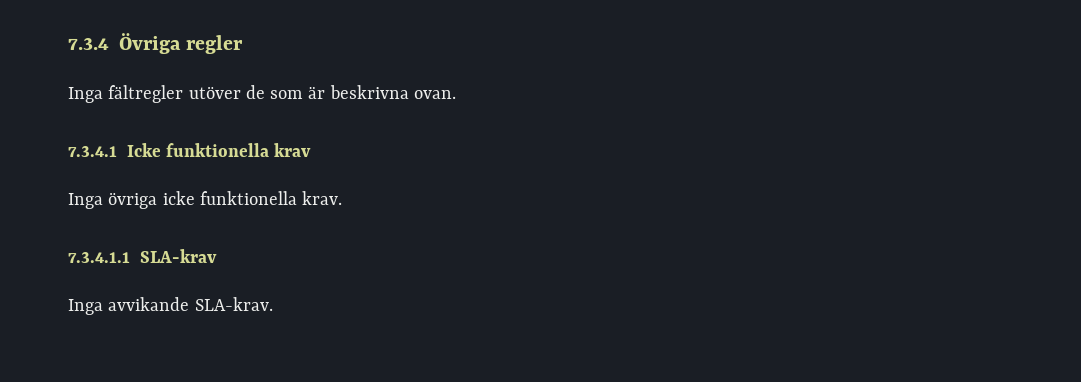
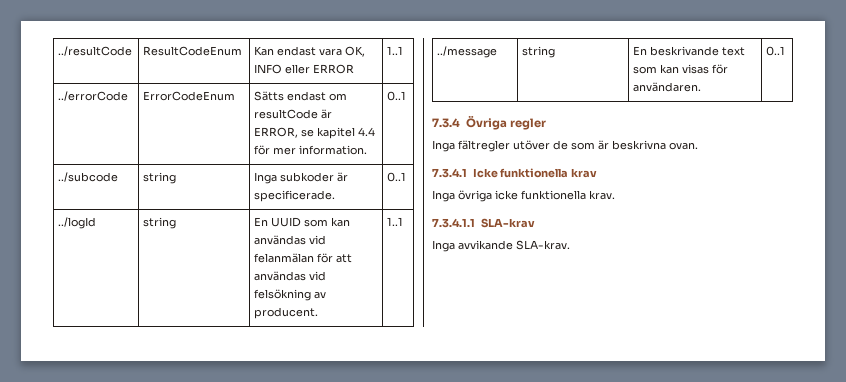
+ ../resultCode | ResultCodeEnum | Kan endast vara OK, INFO eller ERROR | 1..1
+ ../errorCode | ErrorCodeEnum | Sätts endast om resultCode är ERROR, se kapitel 4.4 för mer information. | 0..1
+ ../subcode | string | Inga subkoder är specificerade. | 0..1
+ ../logId | string | En UUID som kan användas vid felanmälan för att användas vid felsökning av producent. | 1..1
+ ../message | string | En beskrivande text som kan visas för användaren. | 0..1

